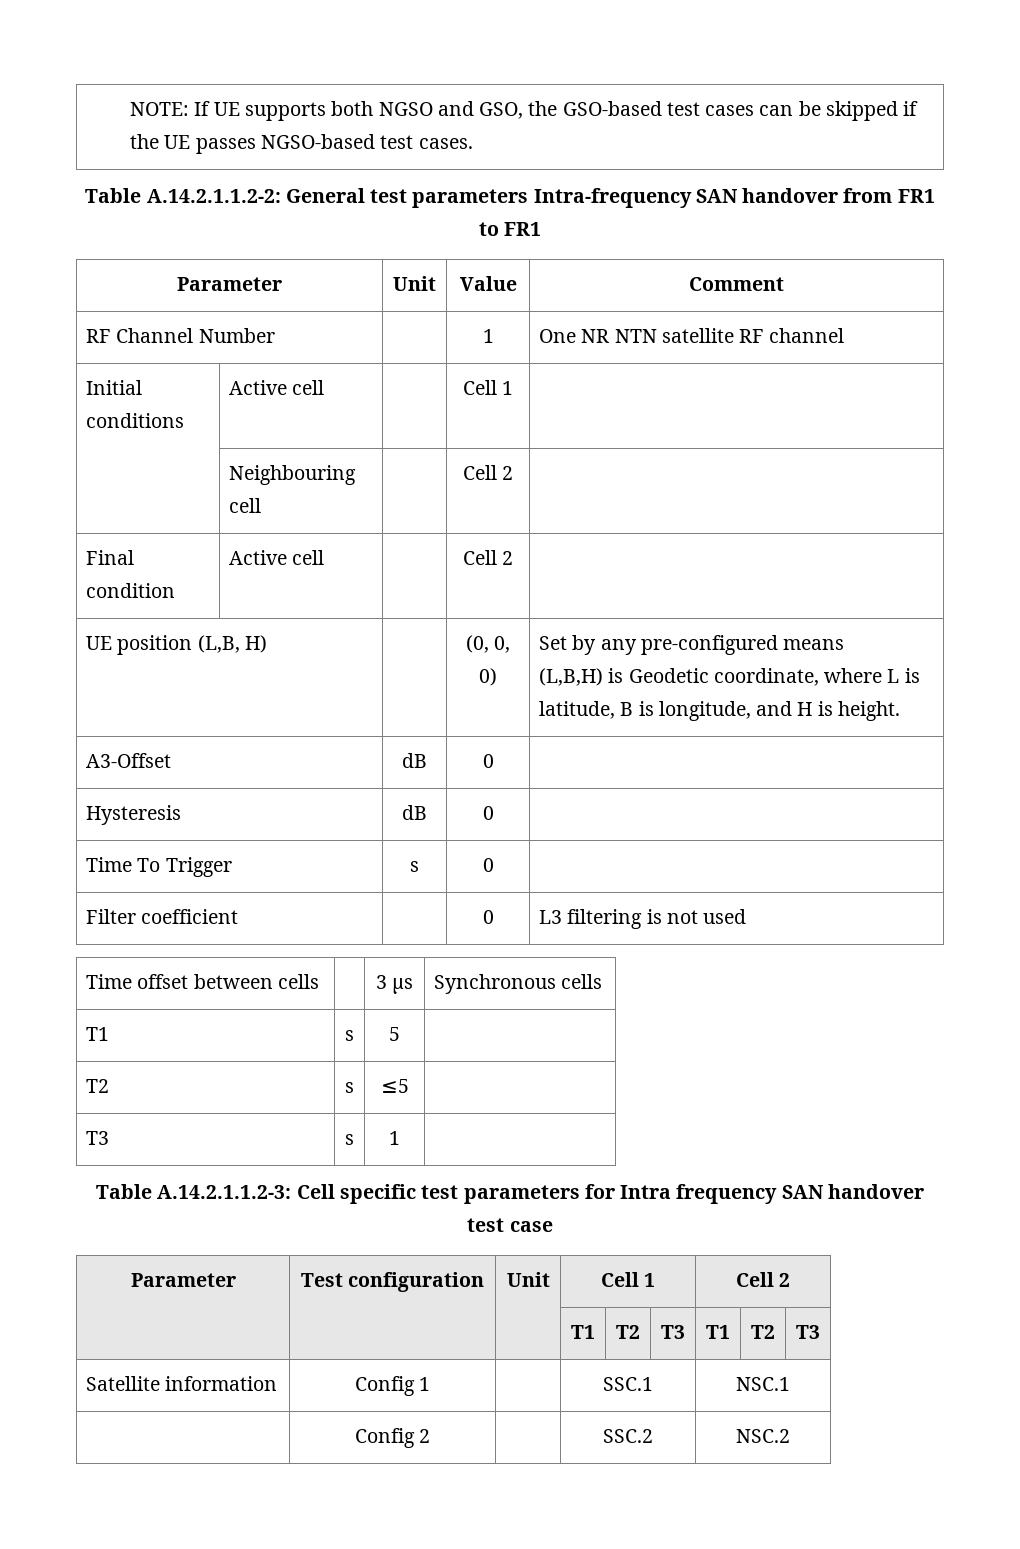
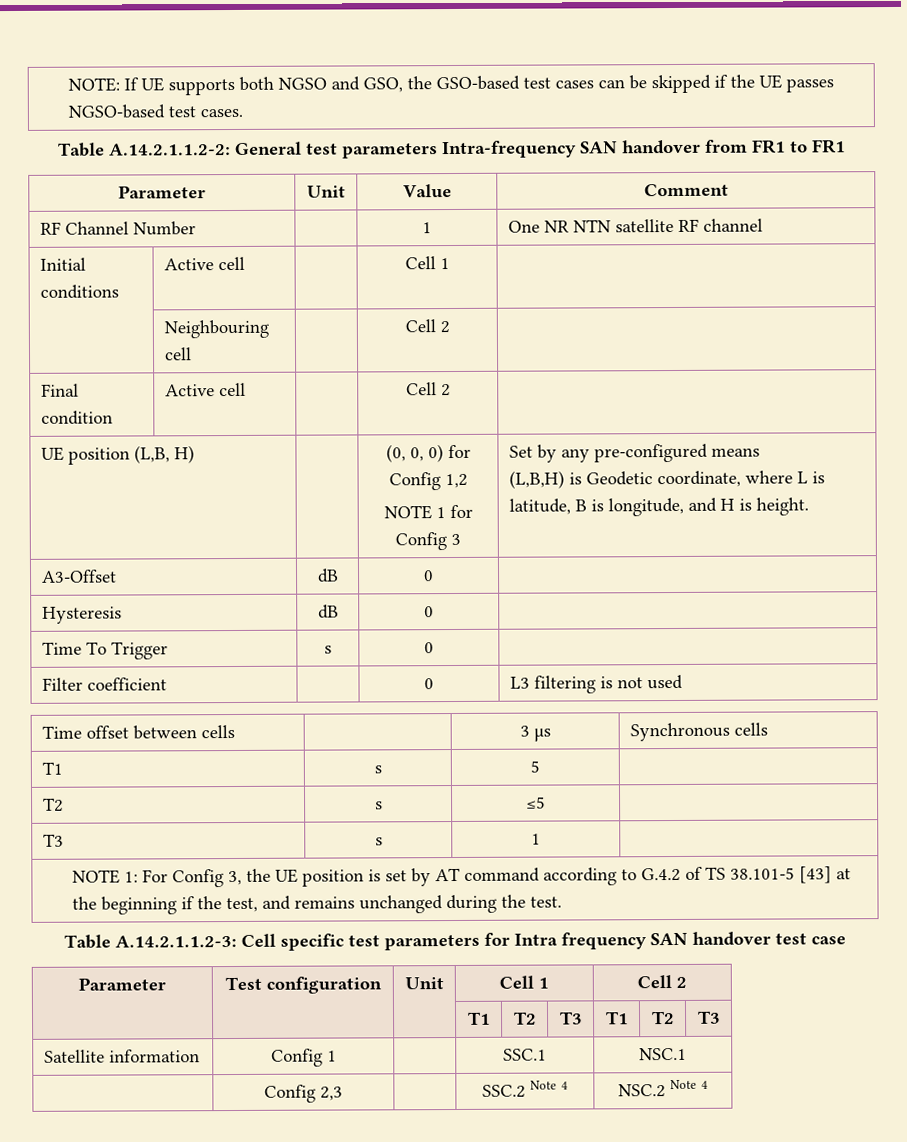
- UE position (L,B, H) | | (0, 0, 0) | Set by any pre-configured means
+ UE position (L,B, H) | | (0, 0, 0) for Config 1,2
+ NOTE 1 for Config 3 | Set by any pre-configured means
+ NOTE 1: For Config 3, the UE position is set by AT command according to G.4.2 of TS 38.101-5 [43] at the beginning if the test, and remains unchanged during the test.
- | Config 2 | | SSC.2 | NSC.2
+ | Config 2,3 | | SSC.2 Note 4 | NSC.2 Note 4

